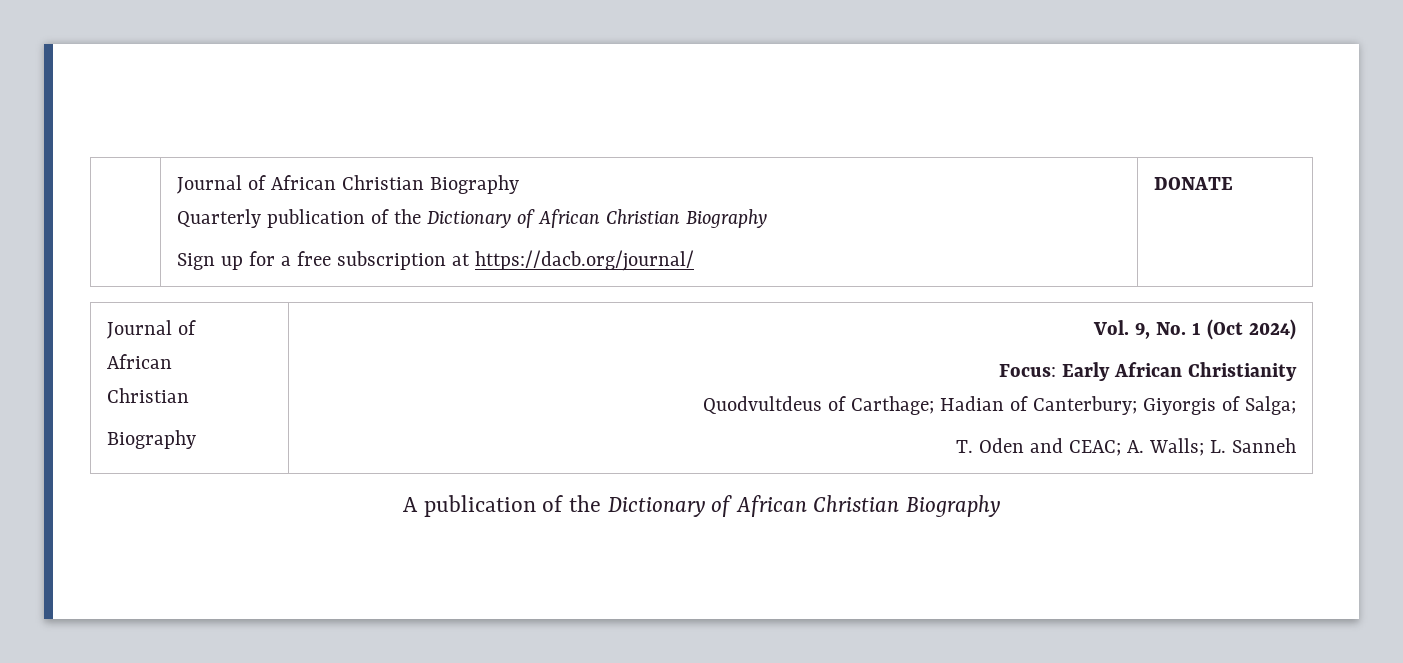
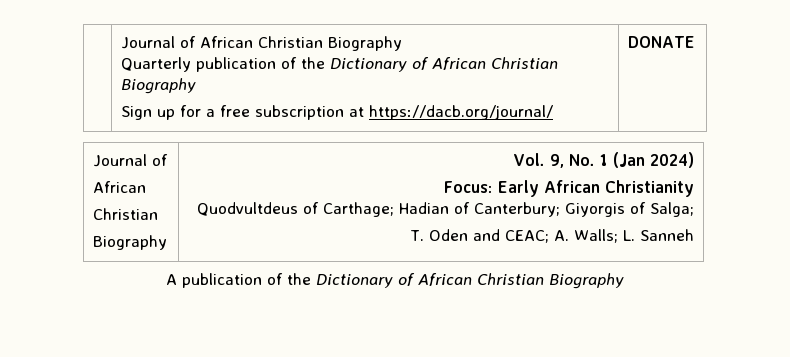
  | Journal of African Christian Biography
  Quarterly publication of the Dictionary of African Christian Biography
  Sign up for a free subscription at https://dacb.org/journal/ | DONATE
  Journal of
  African
  Christian
- Biography | Vol. 9, No. 1 (Oct 2024)
+ Biography | Vol. 9, No. 1 (Jan 2024)

